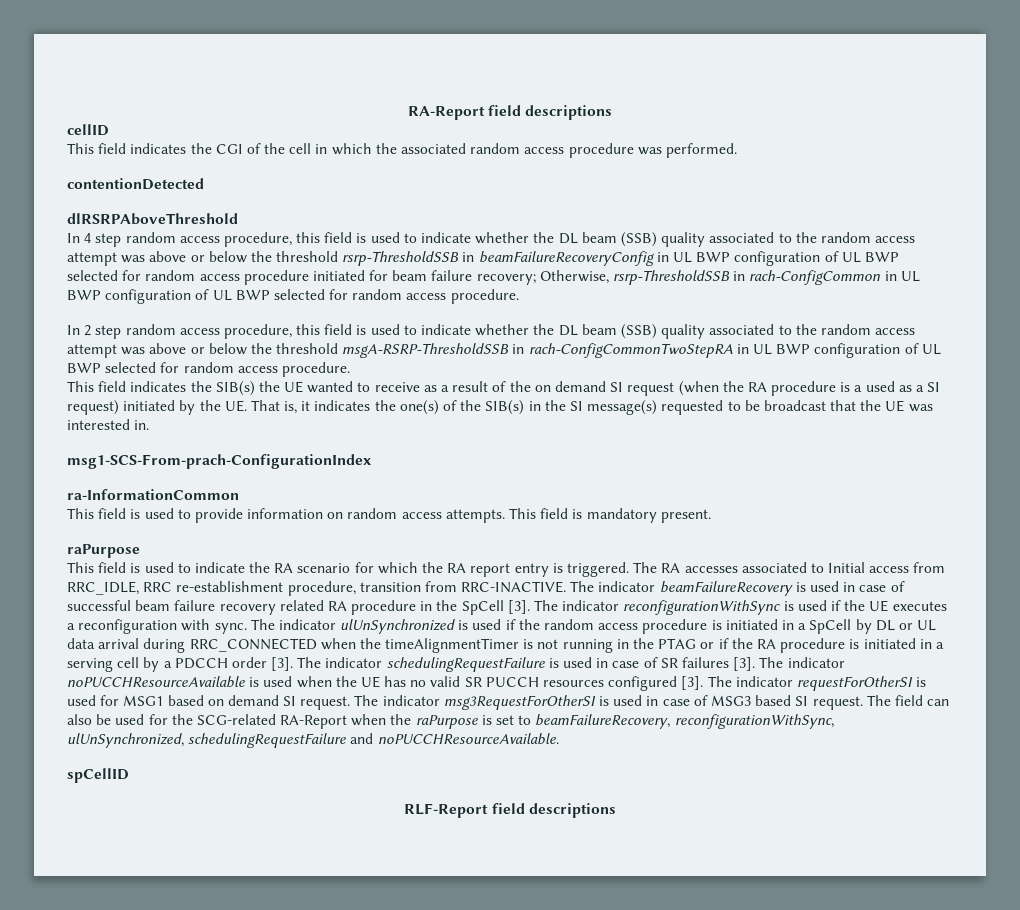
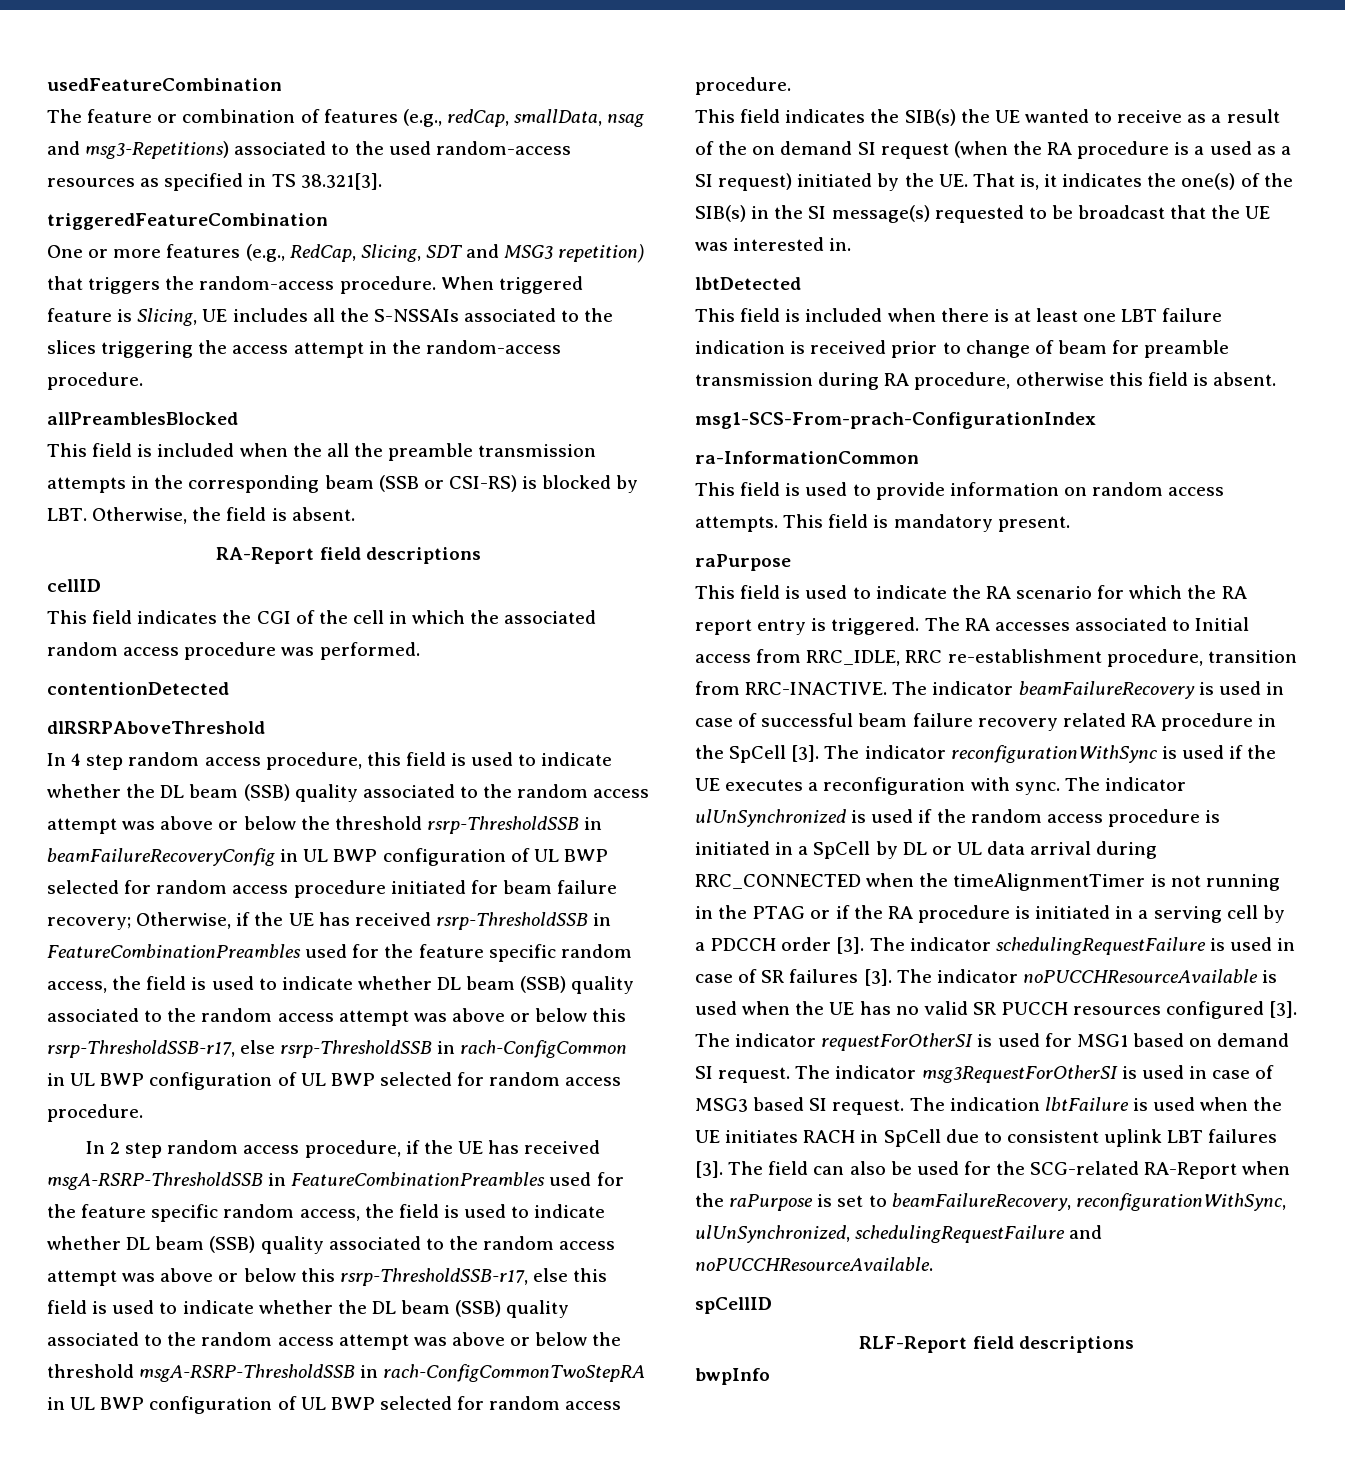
+ usedFeatureCombination
+ The feature or combination of features (e.g., redCap, smallData, nsag and msg3-Repetitions) associated to the used random-access resources as specified in TS 38.321[3].
+ triggeredFeatureCombination
+ One or more features (e.g., RedCap, Slicing, SDT and MSG3 repetition) that triggers the random-access procedure. When triggered feature is Slicing, UE includes all the S-NSSAIs associated to the slices triggering the access attempt in the random-access procedure.
+ allPreamblesBlocked
+ This field is included when the all the preamble transmission attempts in the corresponding beam (SSB or CSI-RS) is blocked by LBT. Otherwise, the field is absent.
- Otherwise, rsrp-ThresholdSSB in rach-ConfigCommon in UL BWP configuration of UL BWP selected for random access procedure.
+ Otherwise, if the UE has received rsrp-ThresholdSSB in FeatureCombinationPreambles used for the feature specific random access, the field is used to indicate whether DL beam (SSB) quality associated to the random access attempt was above or below this rsrp-ThresholdSSB-r17, else rsrp-ThresholdSSB in rach-ConfigCommon in UL BWP configuration of UL BWP selected for random access procedure.
- In 2 step random access procedure, this field is used to indicate whether the DL beam (SSB) quality associated to the random access attempt was above or below the threshold msgA-RSRP-ThresholdSSB in rach-ConfigCommonTwoStepRA in UL BWP configuration of UL BWP selected for random access procedure.
+ In 2 step random access procedure, if the UE has received msgA-RSRP-ThresholdSSB in FeatureCombinationPreambles used for the feature specific random access, the field is used to indicate whether DL beam (SSB) quality associated to the random access attempt was above or below this rsrp-ThresholdSSB-r17, else this field is used to indicate whether the DL beam (SSB) quality associated to the random access attempt was above or below the threshold msgA-RSRP-ThresholdSSB in rach-ConfigCommonTwoStepRA in UL BWP configuration of UL BWP selected for random access procedure.
+ lbtDetected
+ This field is included when there is at least one LBT failure indication is received prior to change of beam for preamble transmission during RA procedure, otherwise this field is absent.
- The field can also be used for the SCG-related RA-Report when the raPurpose is set to beamFailureRecovery, reconfigurationWithSync, ulUnSynchronized, schedulingRequestFailure and noPUCCHResourceAvailable.
+ The indication lbtFailure is used when the UE initiates RACH in SpCell due to consistent uplink LBT failures [3]. The field can also be used for the SCG-related RA-Report when the raPurpose is set to beamFailureRecovery, reconfigurationWithSync, ulUnSynchronized, schedulingRequestFailure and noPUCCHResourceAvailable.
+ bwpInfo

